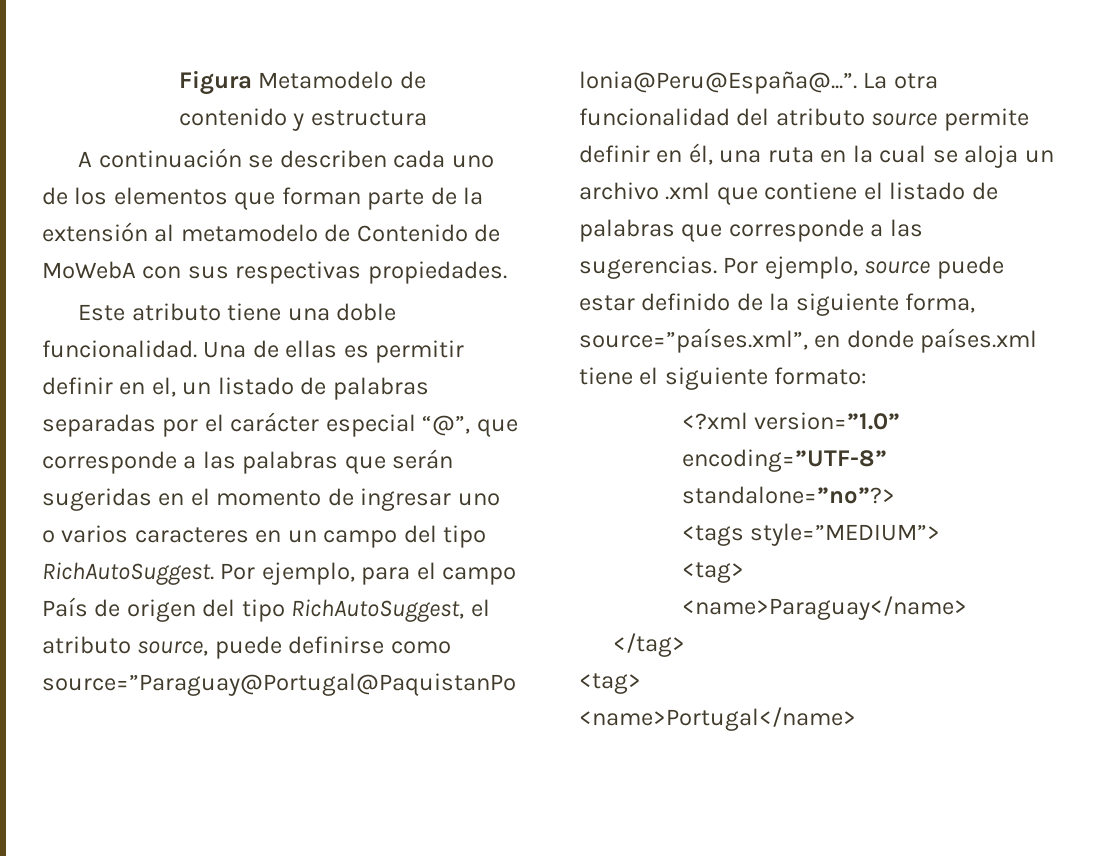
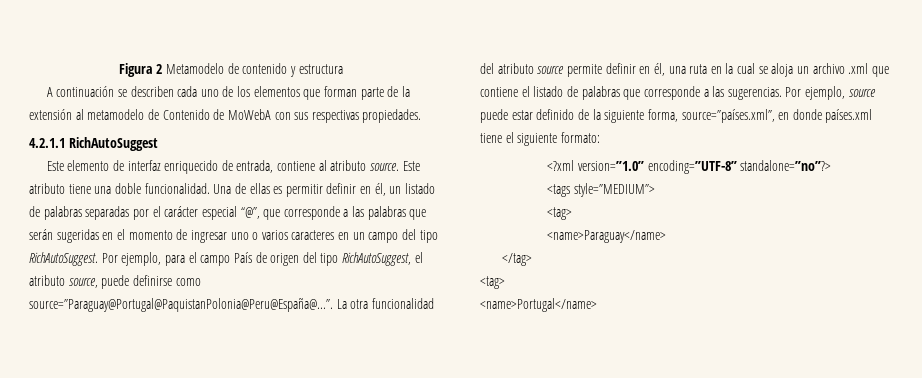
- Figura Metamodelo de contenido y estructura
+ Figura 2 Metamodelo de contenido y estructura
+ 4.2.1.1 RichAutoSuggest
+ Este elemento de interfaz enriquecido de entrada, contiene al atributo source.
- Una de ellas es permitir definir en el, un listado de palabras separadas por el carácter especial “@”, que corresponde a las palabras que serán sugeridas en el momento de ingresar uno o varios caracteres en un campo del tipo RichAutoSuggest.
+ Una de ellas es permitir definir en él, un listado de palabras separadas por el carácter especial “@”, que corresponde a las palabras que serán sugeridas en el momento de ingresar uno o varios caracteres en un campo del tipo RichAutoSuggest.

